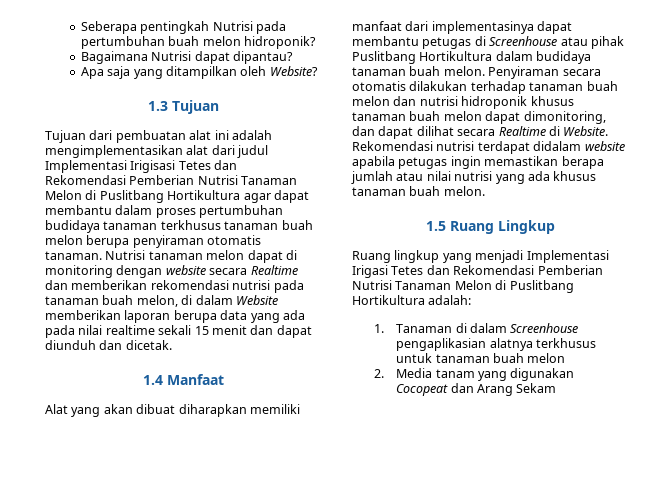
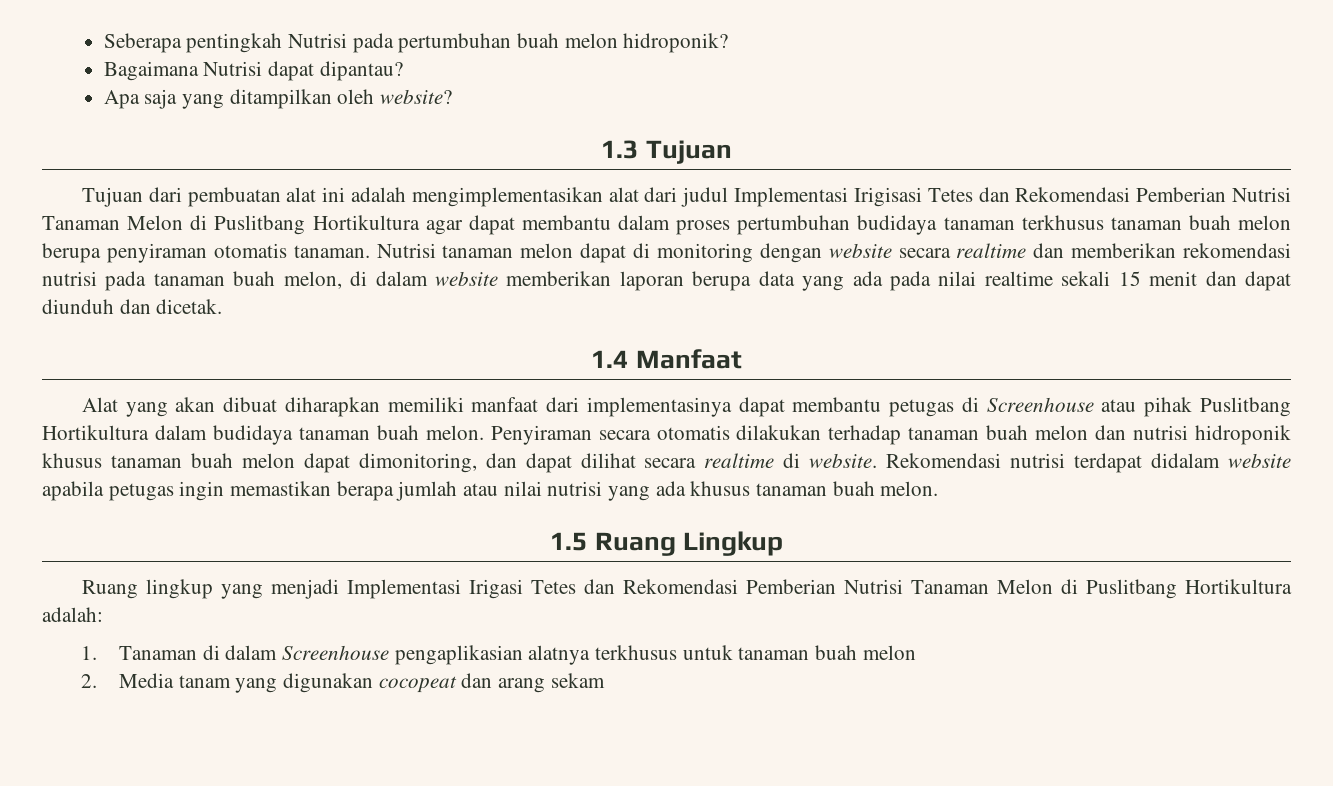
- Apa saja yang ditampilkan oleh Website?
+ Apa saja yang ditampilkan oleh website?
- Nutrisi tanaman melon dapat di monitoring dengan website secara Realtime dan memberikan rekomendasi nutrisi pada tanaman buah melon, di dalam Website memberikan laporan berupa data yang ada pada nilai realtime sekali 15 menit dan dapat diunduh dan dicetak.
+ Nutrisi tanaman melon dapat di monitoring dengan website secara realtime dan memberikan rekomendasi nutrisi pada tanaman buah melon, di dalam website memberikan laporan berupa data yang ada pada nilai realtime sekali 15 menit dan dapat diunduh dan dicetak.
- Penyiraman secara otomatis dilakukan terhadap tanaman buah melon dan nutrisi hidroponik khusus tanaman buah melon dapat dimonitoring, dan dapat dilihat secara Realtime di Website.
+ Penyiraman secara otomatis dilakukan terhadap tanaman buah melon dan nutrisi hidroponik khusus tanaman buah melon dapat dimonitoring, dan dapat dilihat secara realtime di website.
- 2. Media tanam yang digunakan Cocopeat dan Arang Sekam
+ 2. Media tanam yang digunakan cocopeat dan arang sekam

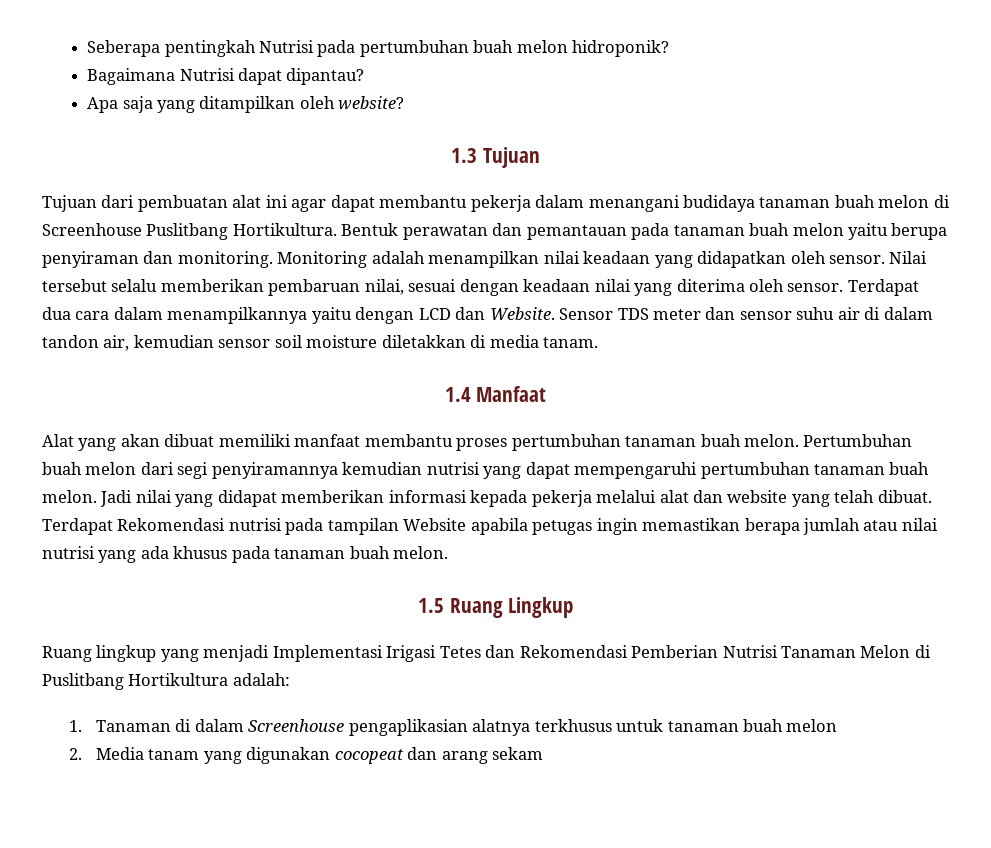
- Tujuan dari pembuatan alat ini adalah mengimplementasikan alat dari judul Implementasi Irigisasi Tetes dan Rekomendasi Pemberian Nutrisi Tanaman Melon di Puslitbang Hortikultura agar dapat membantu dalam proses pertumbuhan budidaya tanaman terkhusus tanaman buah melon berupa penyiraman otomatis tanaman. Nutrisi tanaman melon dapat di monitoring dengan website secara realtime dan memberikan rekomendasi nutrisi pada tanaman buah melon, di dalam website memberikan laporan berupa data yang ada pada nilai realtime sekali 15 menit dan dapat diunduh dan dicetak.
+ Tujuan dari pembuatan alat ini agar dapat membantu pekerja dalam menangani budidaya tanaman buah melon di Screenhouse Puslitbang Hortikultura. Bentuk perawatan dan pemantauan pada tanaman buah melon yaitu berupa penyiraman dan monitoring. Monitoring adalah menampilkan nilai keadaan yang didapatkan oleh sensor. Nilai tersebut selalu memberikan pembaruan nilai, sesuai dengan keadaan nilai yang diterima oleh sensor. Terdapat dua cara dalam menampilkannya yaitu dengan LCD dan Website. Sensor TDS meter dan sensor suhu air di dalam tandon air, kemudian sensor soil moisture diletakkan di media tanam.
- Alat yang akan dibuat diharapkan memiliki manfaat dari implementasinya dapat membantu petugas di Screenhouse atau pihak Puslitbang Hortikultura dalam budidaya tanaman buah melon. Penyiraman secara otomatis dilakukan terhadap tanaman buah melon dan nutrisi hidroponik khusus tanaman buah melon dapat dimonitoring, dan dapat dilihat secara realtime di website. Rekomendasi nutrisi terdapat didalam website apabila petugas ingin memastikan berapa jumlah atau nilai nutrisi yang ada khusus tanaman buah melon.
+ Alat yang akan dibuat memiliki manfaat membantu proses pertumbuhan tanaman buah melon. Pertumbuhan buah melon dari segi penyiramannya kemudian nutrisi yang dapat mempengaruhi pertumbuhan tanaman buah melon. Jadi nilai yang didapat memberikan informasi kepada pekerja melalui alat dan website yang telah dibuat. Terdapat Rekomendasi nutrisi pada tampilan Website apabila petugas ingin memastikan berapa jumlah atau nilai nutrisi yang ada khusus pada tanaman buah melon.

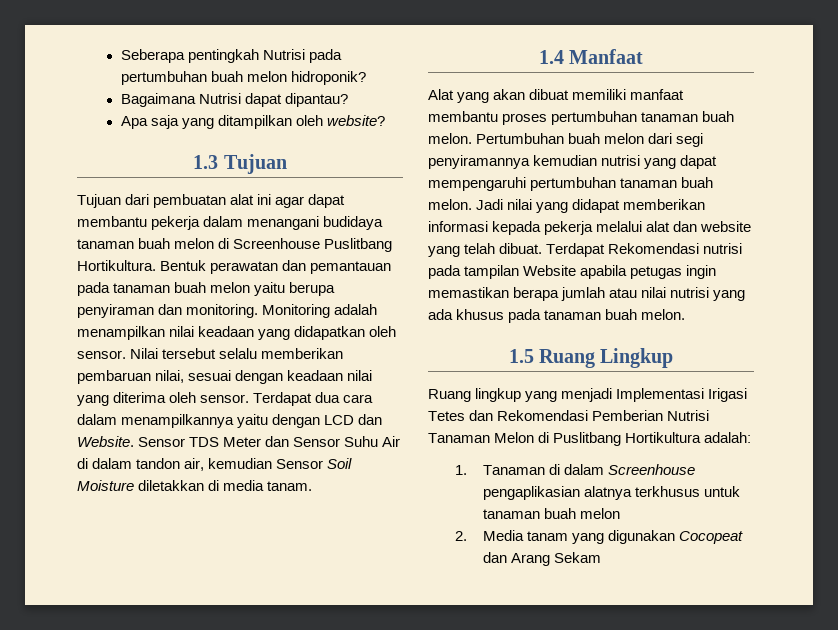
- Sensor TDS meter dan sensor suhu air di dalam tandon air, kemudian sensor soil moisture diletakkan di media tanam.
+ Sensor TDS Meter dan Sensor Suhu Air di dalam tandon air, kemudian Sensor Soil Moisture diletakkan di media tanam.
- 2. Media tanam yang digunakan cocopeat dan arang sekam
+ 2. Media tanam yang digunakan Cocopeat dan Arang Sekam

